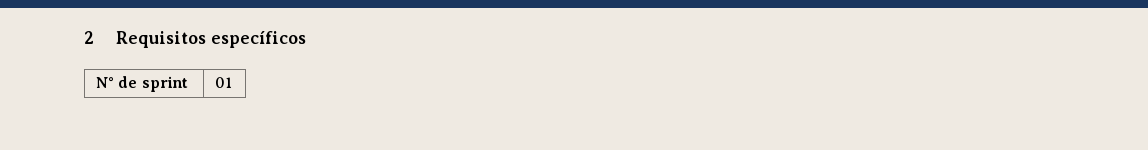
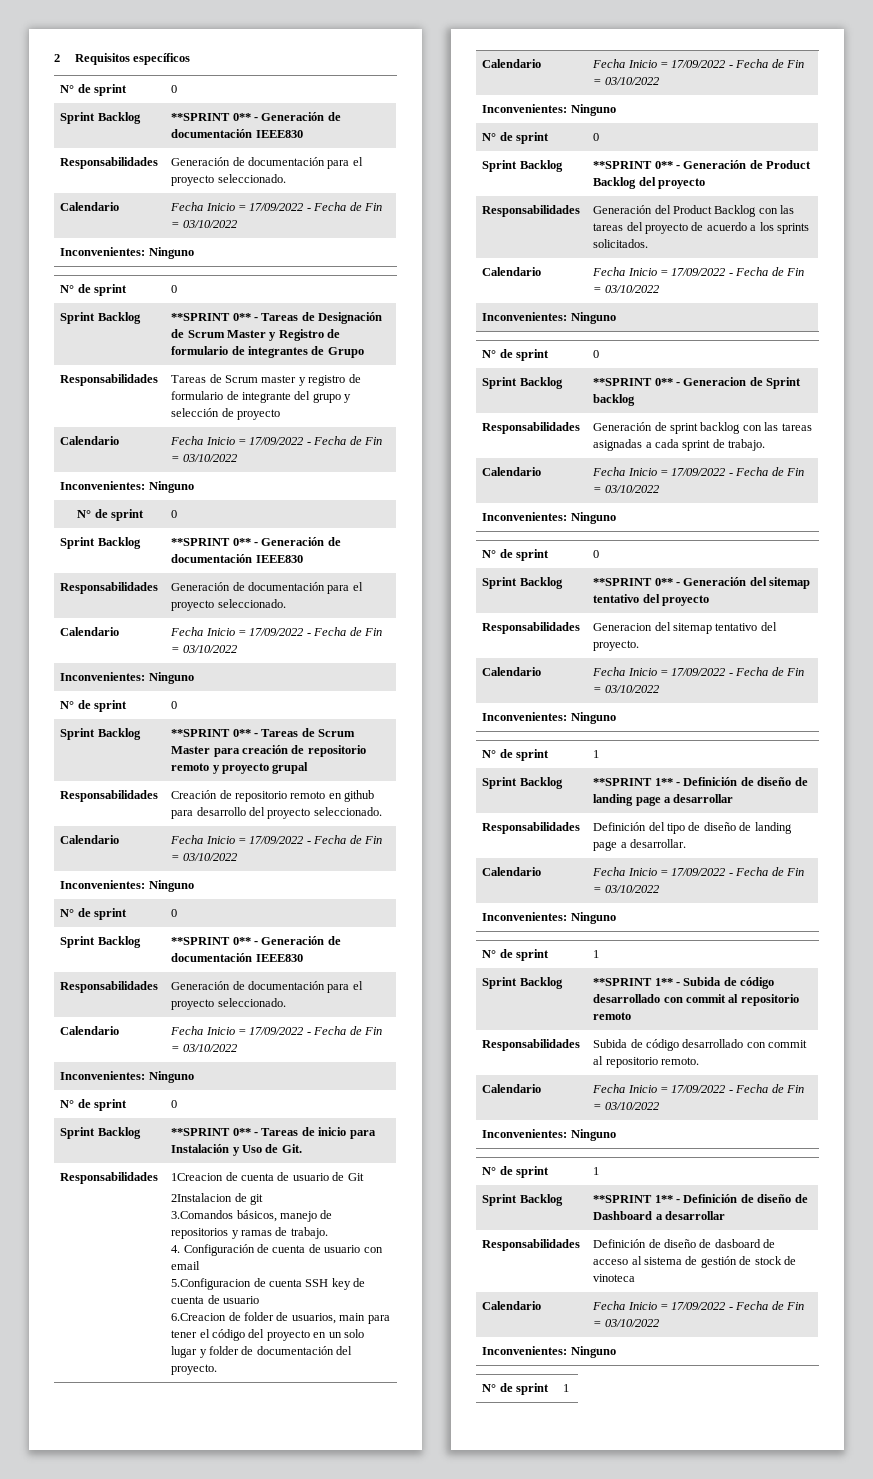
  2 Requisitos específicos
- N° de sprint | 01
+ N° de sprint | 0
+ Sprint Backlog | **SPRINT 0** - Generación de documentación IEEE830
+ Responsabilidades | Generación de documentación para el proyecto seleccionado.
+ Calendario | Fecha Inicio = 17/09/2022 - Fecha de Fin = 03/10/2022
+ Inconvenientes: Ninguno
+ N° de sprint | 0
+ Sprint Backlog | **SPRINT 0** - Tareas de Designación de Scrum Master y Registro de formulario de integrantes de Grupo
+ Responsabilidades | Tareas de Scrum master y registro de formulario de integrante del grupo y selección de proyecto
+ Calendario | Fecha Inicio = 17/09/2022 - Fecha de Fin = 03/10/2022
+ Inconvenientes: Ninguno
+ N° de sprint | 0
+ Sprint Backlog | **SPRINT 0** - Generación de documentación IEEE830
+ Responsabilidades | Generación de documentación para el proyecto seleccionado.
+ Calendario | Fecha Inicio = 17/09/2022 - Fecha de Fin = 03/10/2022
+ Inconvenientes: Ninguno
+ N° de sprint | 0
+ Sprint Backlog | **SPRINT 0** - Tareas de Scrum Master para creación de repositorio remoto y proyecto grupal
+ Responsabilidades | Creación de repositorio remoto en github para desarrollo del proyecto seleccionado.
+ Calendario | Fecha Inicio = 17/09/2022 - Fecha de Fin = 03/10/2022
+ Inconvenientes: Ninguno
+ N° de sprint | 0
+ Sprint Backlog | **SPRINT 0** - Generación de documentación IEEE830
+ Responsabilidades | Generación de documentación para el proyecto seleccionado.
+ Calendario | Fecha Inicio = 17/09/2022 - Fecha de Fin = 03/10/2022
+ Inconvenientes: Ninguno
+ N° de sprint | 0
+ Sprint Backlog | **SPRINT 0** - Tareas de inicio para Instalación y Uso de Git.
+ Responsabilidades | 1Creacion de cuenta de usuario de Git
+ 2Instalacion de git
+ 3.Comandos básicos, manejo de repositorios y ramas de trabajo.
+ 4. Configuración de cuenta de usuario con email
+ 5.Configuracion de cuenta SSH key de cuenta de usuario
+ 6.Creacion de folder de usuarios, main para tener el código del proyecto en un solo lugar y folder de documentación del proyecto.
+ Calendario | Fecha Inicio = 17/09/2022 - Fecha de Fin = 03/10/2022
+ Inconvenientes: Ninguno
+ N° de sprint | 0
+ Sprint Backlog | **SPRINT 0** - Generación de Product Backlog del proyecto
+ Responsabilidades | Generación del Product Backlog con las tareas del proyecto de acuerdo a los sprints solicitados.
+ Calendario | Fecha Inicio = 17/09/2022 - Fecha de Fin = 03/10/2022
+ Inconvenientes: Ninguno
+ N° de sprint | 0
+ Sprint Backlog | **SPRINT 0** - Generacion de Sprint backlog
+ Responsabilidades | Generación de sprint backlog con las tareas asignadas a cada sprint de trabajo.
+ Calendario | Fecha Inicio = 17/09/2022 - Fecha de Fin = 03/10/2022
+ Inconvenientes: Ninguno
+ N° de sprint | 0
+ Sprint Backlog | **SPRINT 0** - Generación del sitemap tentativo del proyecto
+ Responsabilidades | Generacion del sitemap tentativo del proyecto.
+ Calendario | Fecha Inicio = 17/09/2022 - Fecha de Fin = 03/10/2022
+ Inconvenientes: Ninguno
+ N° de sprint | 1
+ Sprint Backlog | **SPRINT 1** - Definición de diseño de landing page a desarrollar
+ Responsabilidades | Definición del tipo de diseño de landing page a desarrollar.
+ Calendario | Fecha Inicio = 17/09/2022 - Fecha de Fin = 03/10/2022
+ Inconvenientes: Ninguno
+ N° de sprint | 1
+ Sprint Backlog | **SPRINT 1** - Subida de código desarrollado con commit al repositorio remoto
+ Responsabilidades | Subida de código desarrollado con commit al repositorio remoto.
+ Calendario | Fecha Inicio = 17/09/2022 - Fecha de Fin = 03/10/2022
+ Inconvenientes: Ninguno
+ N° de sprint | 1
+ Sprint Backlog | **SPRINT 1** - Definición de diseño de Dashboard a desarrollar
+ Responsabilidades | Definición de diseño de dasboard de acceso al sistema de gestión de stock de vinoteca
+ Calendario | Fecha Inicio = 17/09/2022 - Fecha de Fin = 03/10/2022
+ Inconvenientes: Ninguno
+ N° de sprint | 1

